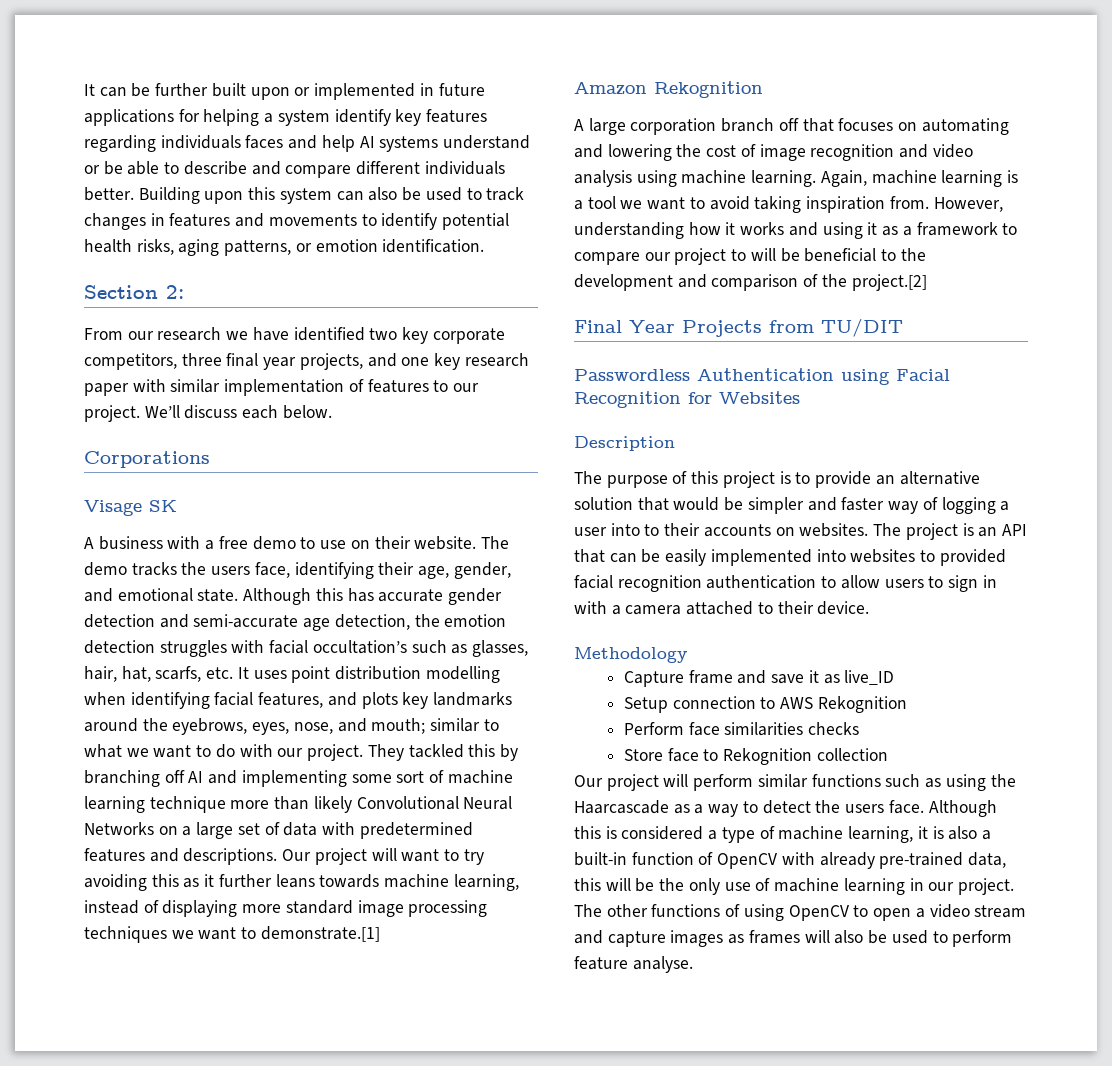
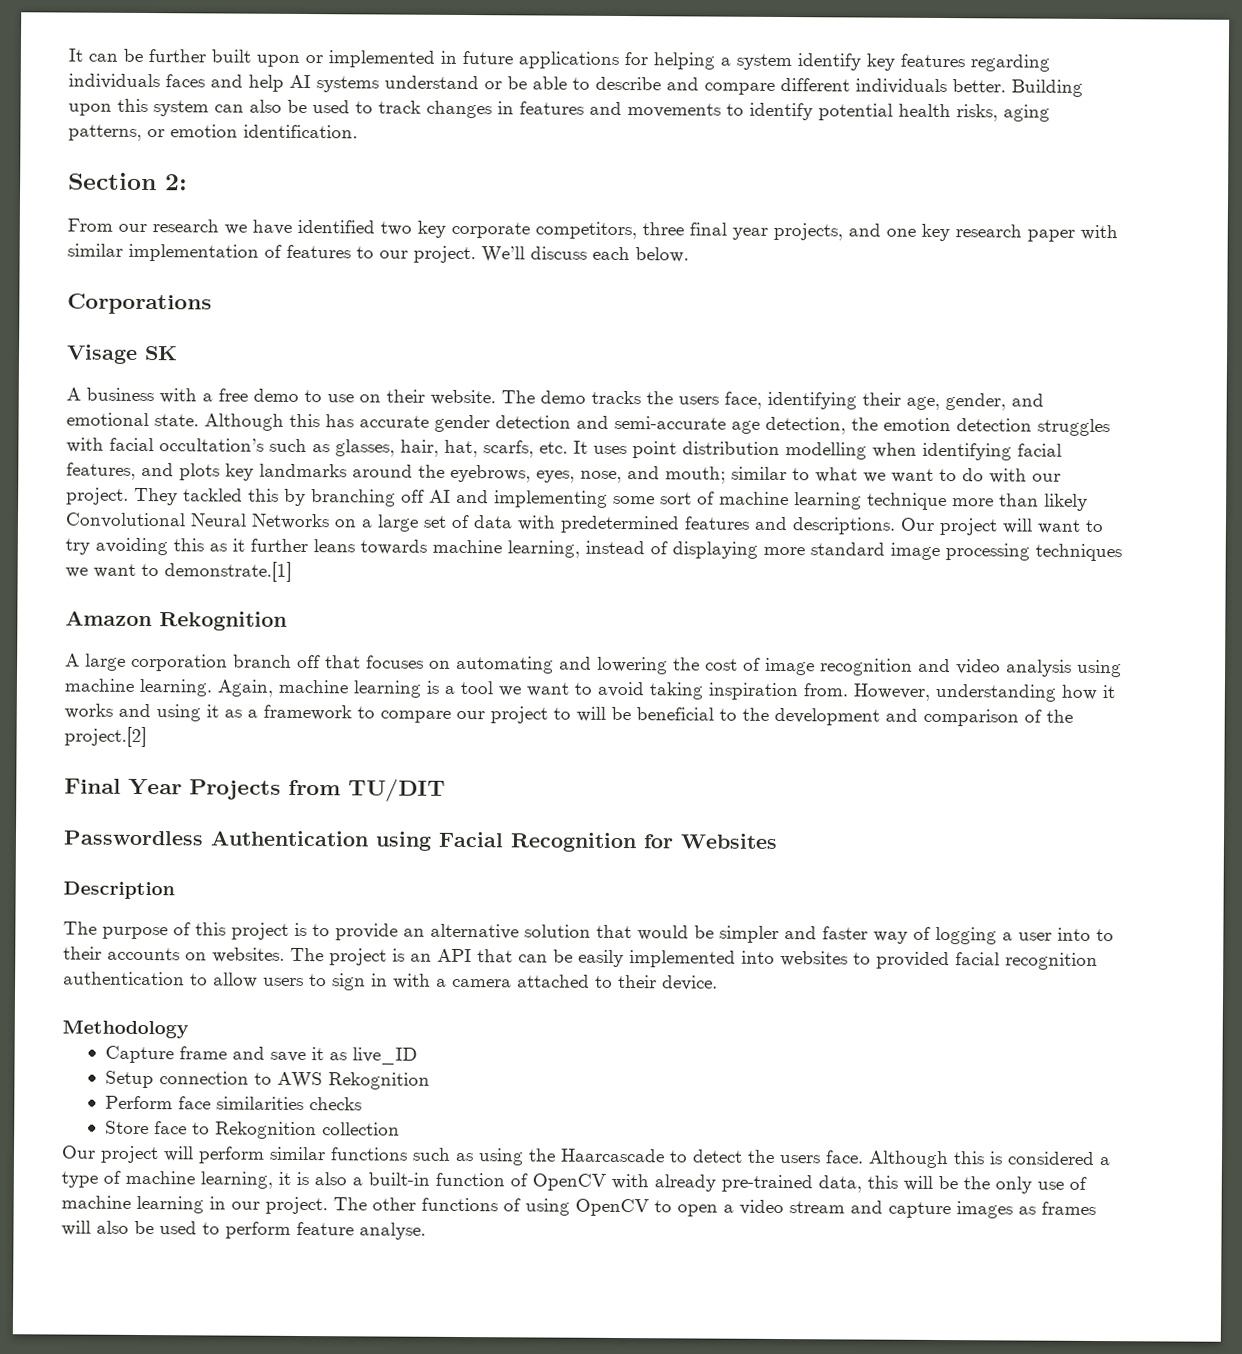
- Our project will perform similar functions such as using the Haarcascade as a way to detect the users face.
+ Our project will perform similar functions such as using the Haarcascade to detect the users face.

